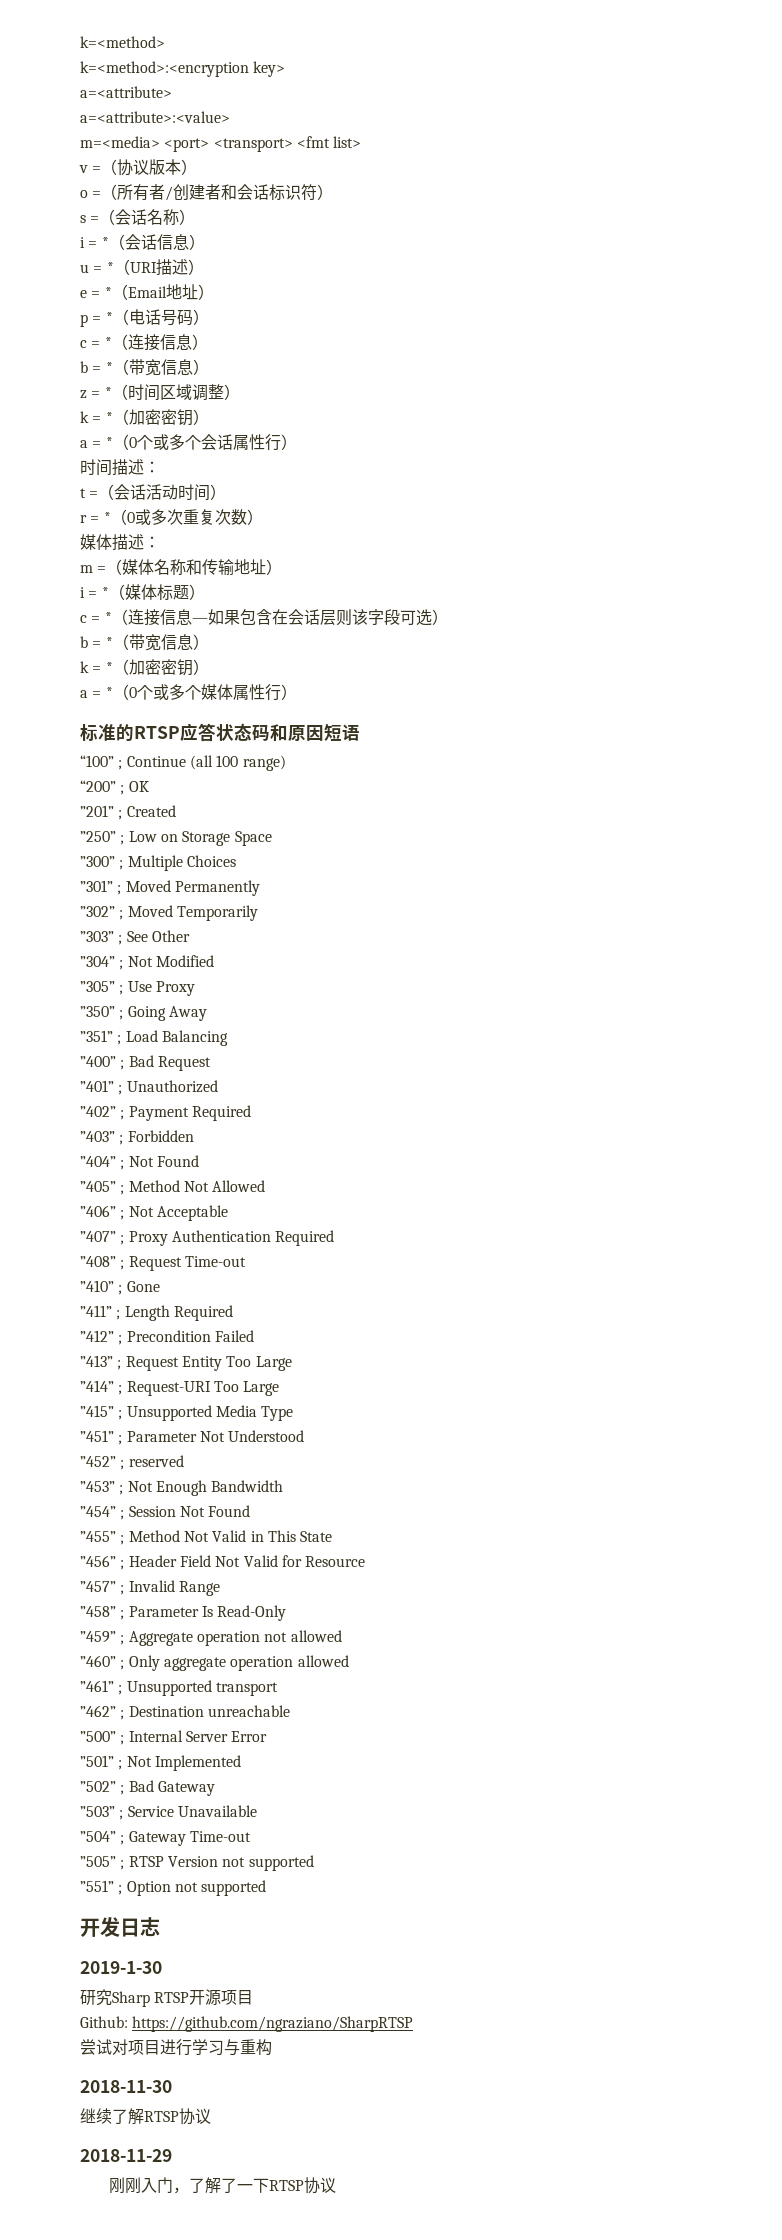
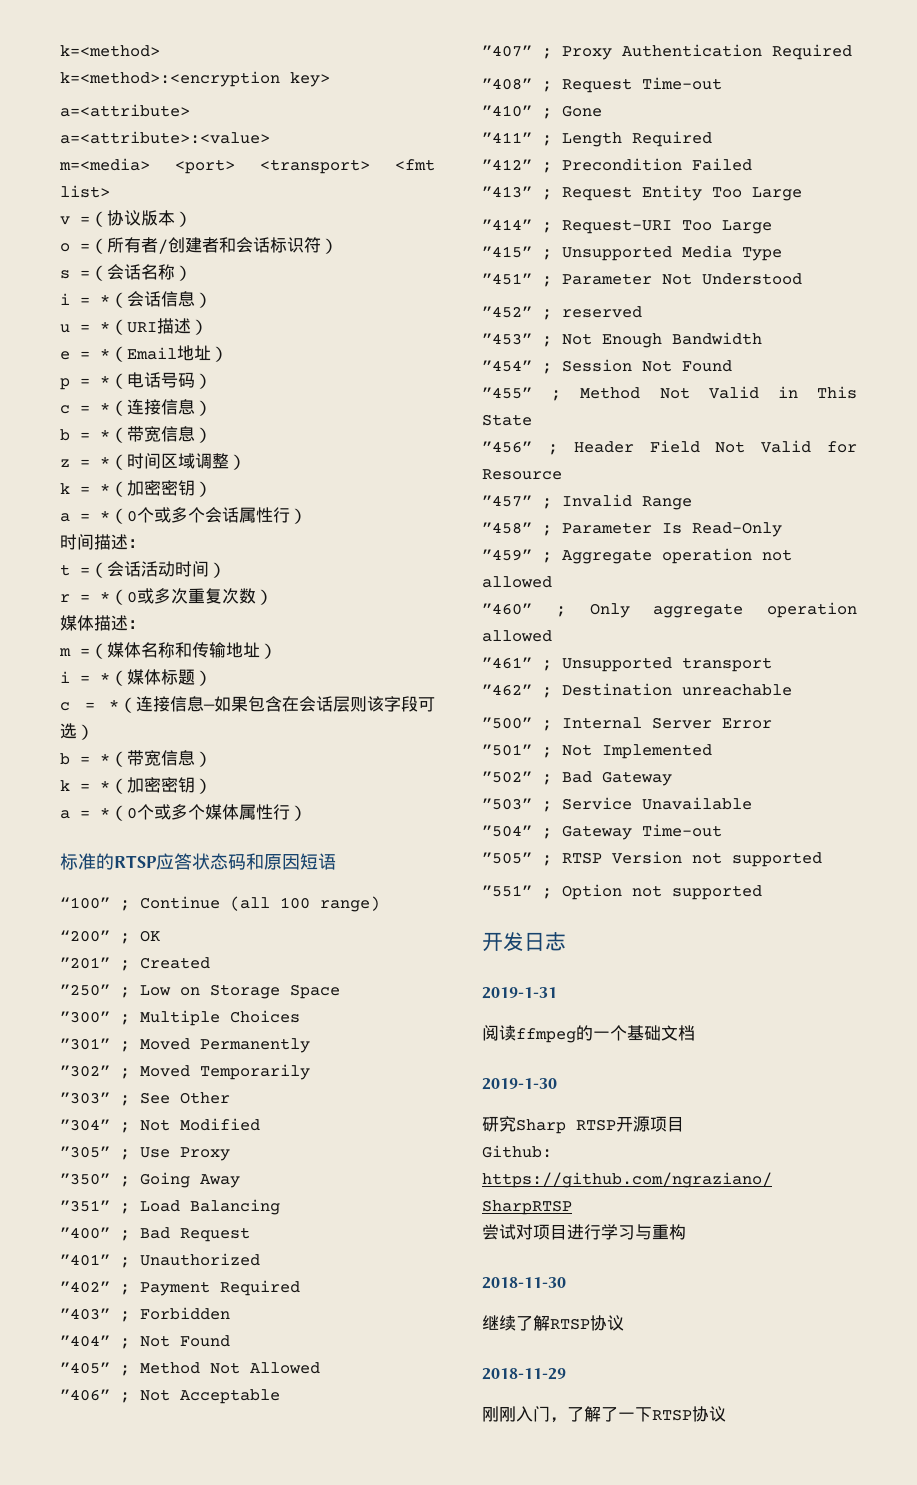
+ 2019-1-31
+ 阅读ffmpeg的一个基础文档

